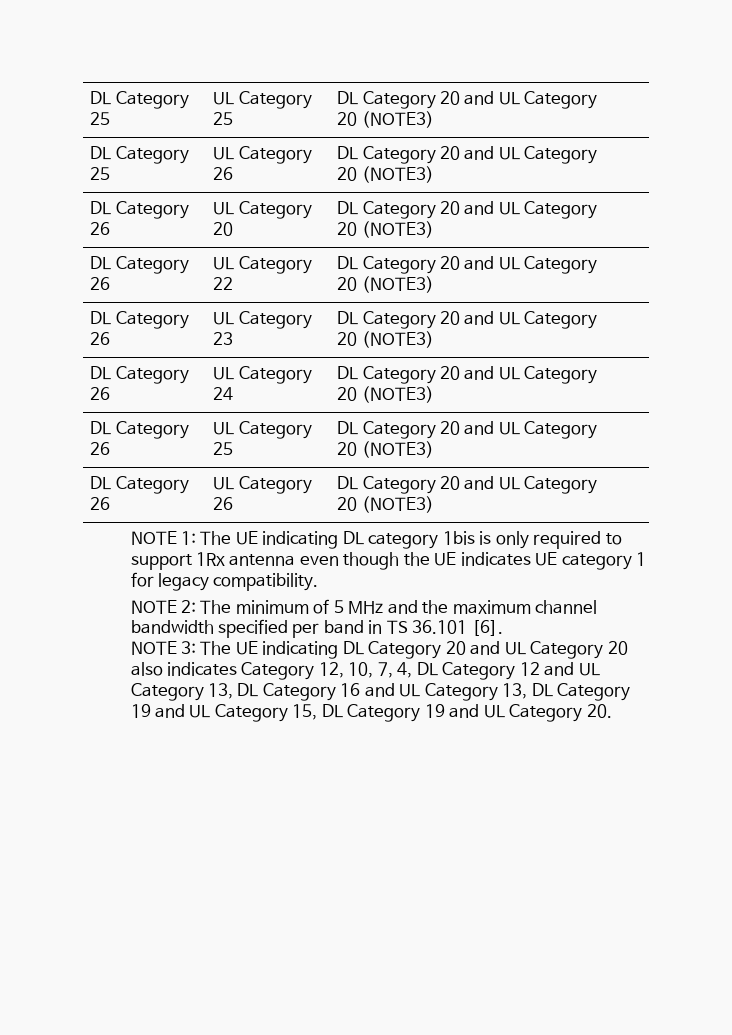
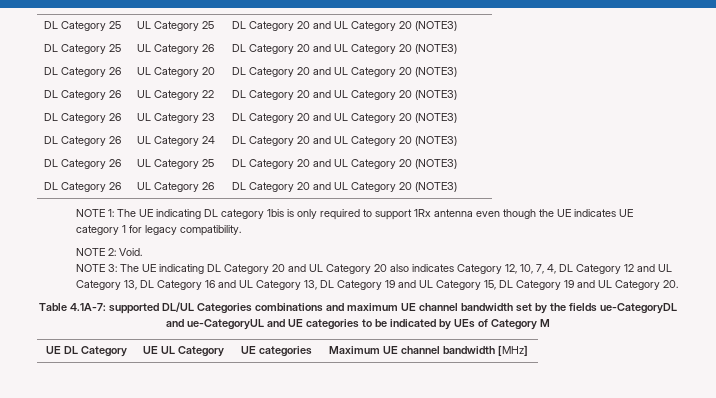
- NOTE 2: The minimum of 5 MHz and the maximum channel bandwidth specified per band in TS 36.101 [6].
+ NOTE 2: Void.
+ Table 4.1A-7: supported DL/UL Categories combinations and maximum UE channel bandwidth set by the fields ue-CategoryDL and ue-CategoryUL and UE categories to be indicated by UEs of Category M
+ UE DL Category | UE UL Category | UE categories | Maximum UE channel bandwidth [MHz]

